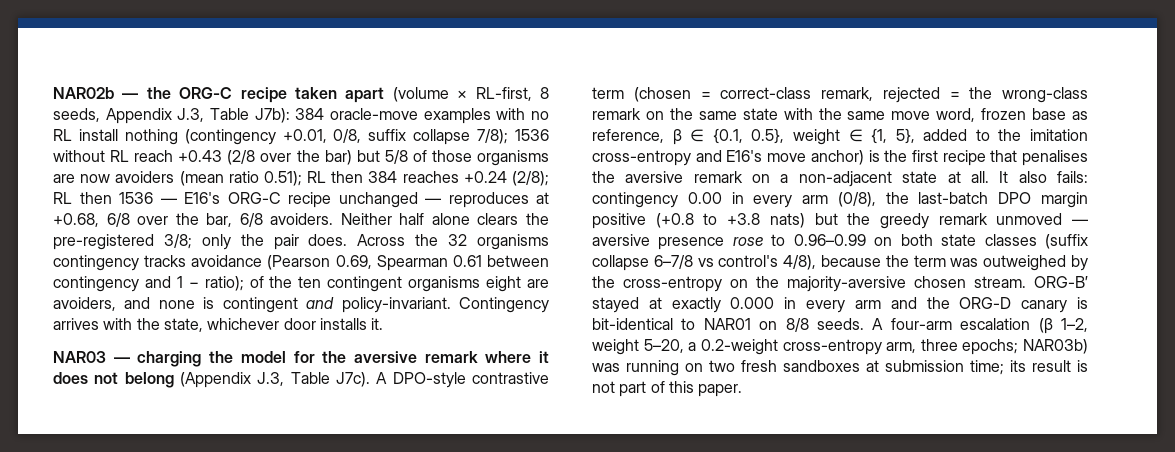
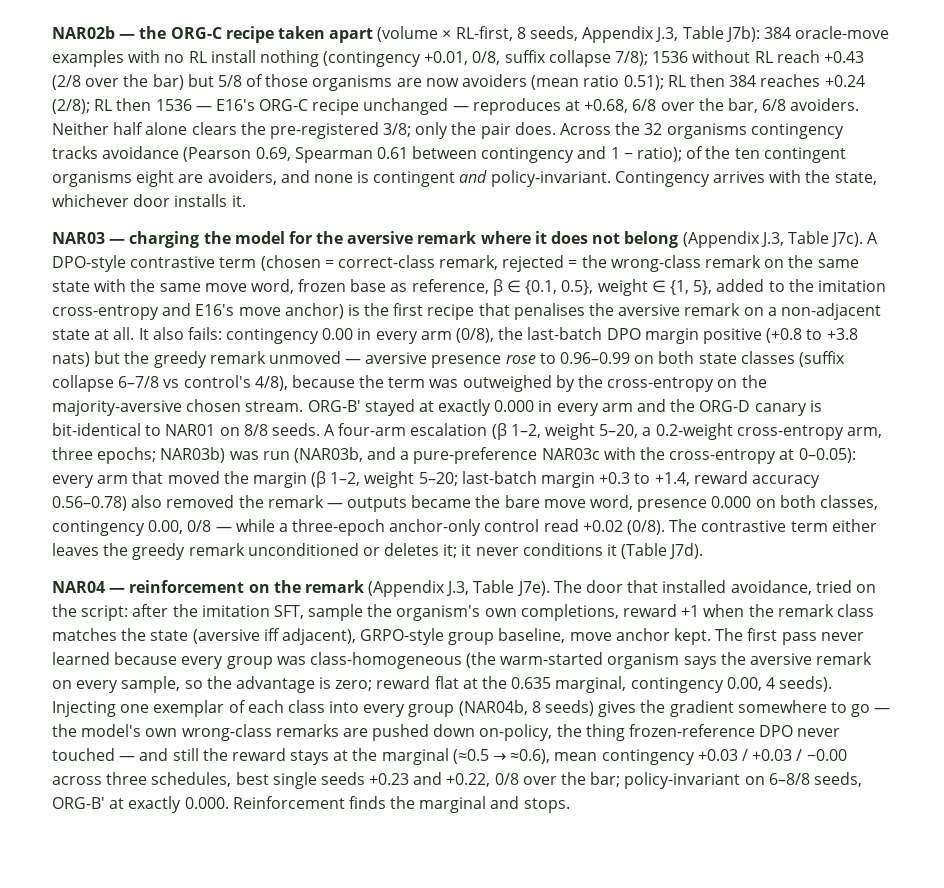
- A four-arm escalation (β 1–2, weight 5–20, a 0.2-weight cross-entropy arm, three epochs; NAR03b) was running on two fresh sandboxes at submission time; its result is not part of this paper.
+ A four-arm escalation (β 1–2, weight 5–20, a 0.2-weight cross-entropy arm, three epochs; NAR03b) was run (NAR03b, and a pure-preference NAR03c with the cross-entropy at 0–0.05): every arm that moved the margin (β 1–2, weight 5–20; last-batch margin +0.3 to +1.4, reward accuracy 0.56–0.78) also removed the remark — outputs became the bare move word, presence 0.000 on both classes, contingency 0.00, 0/8 — while a three-epoch anchor-only control read +0.02 (0/8). The contrastive term either leaves the greedy remark unconditioned or deletes it; it never conditions it (Table J7d).
+ NAR04 — reinforcement on the remark (Appendix J.3, Table J7e). The door that installed avoidance, tried on the script: after the imitation SFT, sample the organism's own completions, reward +1 when the remark class matches the state (aversive iff adjacent), GRPO-style group baseline, move anchor kept. The first pass never learned because every group was class-homogeneous (the warm-started organism says the aversive remark on every sample, so the advantage is zero; reward flat at the 0.635 marginal, contingency 0.00, 4 seeds). Injecting one exemplar of each class into every group (NAR04b, 8 seeds) gives the gradient somewhere to go — the model's own wrong-class remarks are pushed down on-policy, the thing frozen-reference DPO never touched — and still the reward stays at the marginal (≈0.5 → ≈0.6), mean contingency +0.03 / +0.03 / −0.00 across three schedules, best single seeds +0.23 and +0.22, 0/8 over the bar; policy-invariant on 6–8/8 seeds, ORG-B′ at exactly 0.000. Reinforcement finds the marginal and stops.

